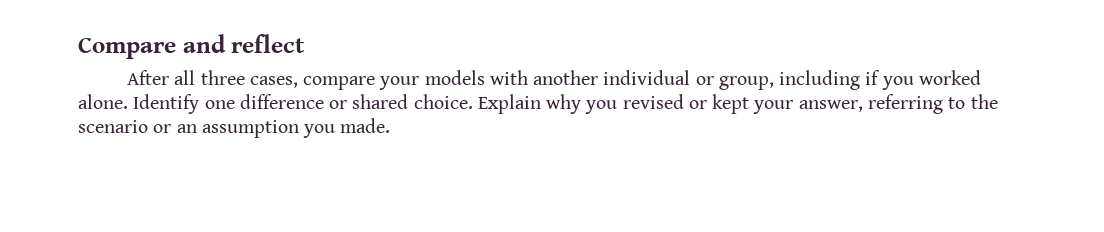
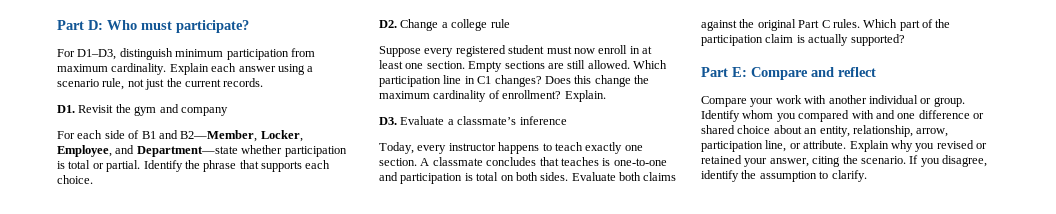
- Compare and reflect
- After all three cases, compare your models with another individual or group, including if you worked alone. Identify one difference or shared choice.
+ Part D: Who must participate?
+ For D1–D3, distinguish minimum participation from maximum cardinality. Explain each answer using a scenario rule, not just the current records.
+ D1. Revisit the gym and company
+ For each side of B1 and B2—Member, Locker, Employee, and Department—state whether participation is total or partial. Identify the phrase that supports each choice.
+ D2. Change a college rule
+ Suppose every registered student must now enroll in at least one section. Empty sections are still allowed. Which participation line in C1 changes? Does this change the maximum cardinality of enrollment? Explain.
+ D3. Evaluate a classmate’s inference
+ Today, every instructor happens to teach exactly one section. A classmate concludes that teaches is one-to-one and participation is total on both sides. Evaluate both claims against the original Part C rules. Which part of the participation claim is actually supported?
+ Part E: Compare and reflect
+ Compare your work with another individual or group. Identify whom you compared with and one difference or shared choice about an entity, relationship, arrow, participation line, or attribute.
- Explain why you revised or kept your answer, referring to the scenario or an assumption you made.
+ Explain why you revised or retained your answer, citing the scenario. If you disagree, identify the assumption to clarify.

